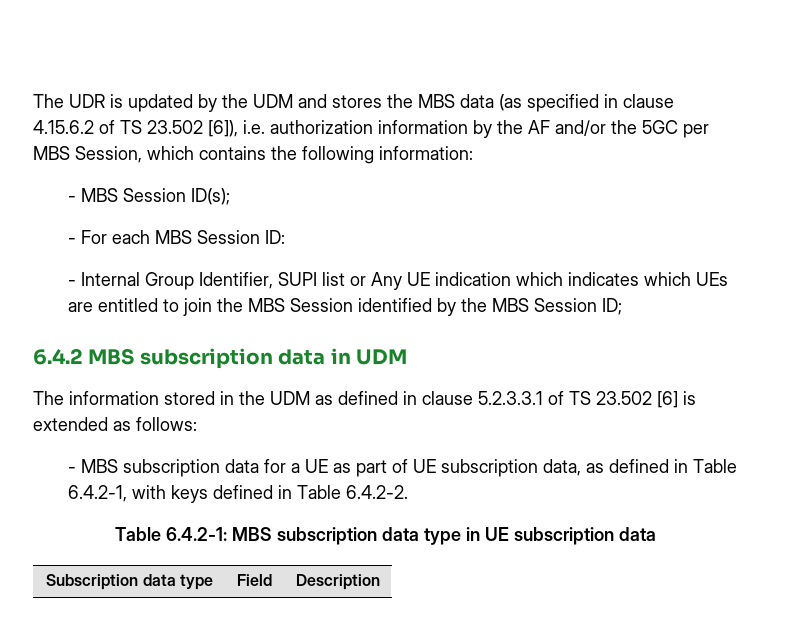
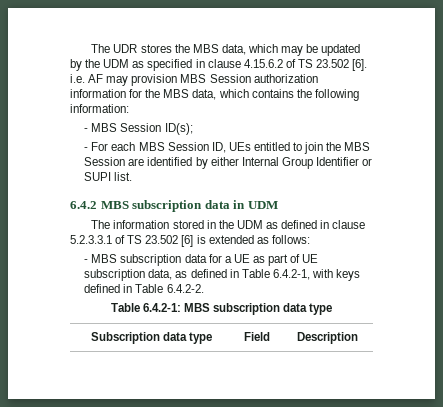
- The UDR is updated by the UDM and stores the MBS data (as specified in clause 4.15.6.2 of TS 23.502 [6]), i.e. authorization information by the AF and/or the 5GC per MBS Session, which contains the following information:
+ The UDR stores the MBS data, which may be updated by the UDM as specified in clause 4.15.6.2 of TS 23.502 [6]. i.e. AF may provision MBS Session authorization information for the MBS data, which contains the following information:
- - For each MBS Session ID:
- - Internal Group Identifier, SUPI list or Any UE indication which indicates which UEs are entitled to join the MBS Session identified by the MBS Session ID;
+ - For each MBS Session ID, UEs entitled to join the MBS Session are identified by either Internal Group Identifier or SUPI list.
- Table 6.4.2-1: MBS subscription data type in UE subscription data
+ Table 6.4.2-1: MBS subscription data type

